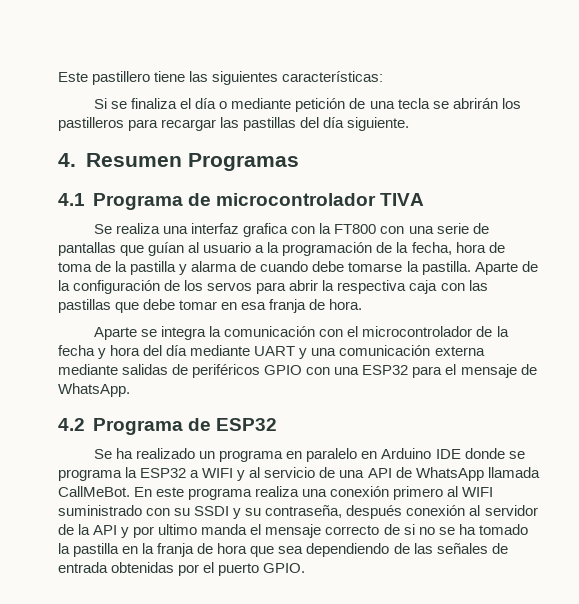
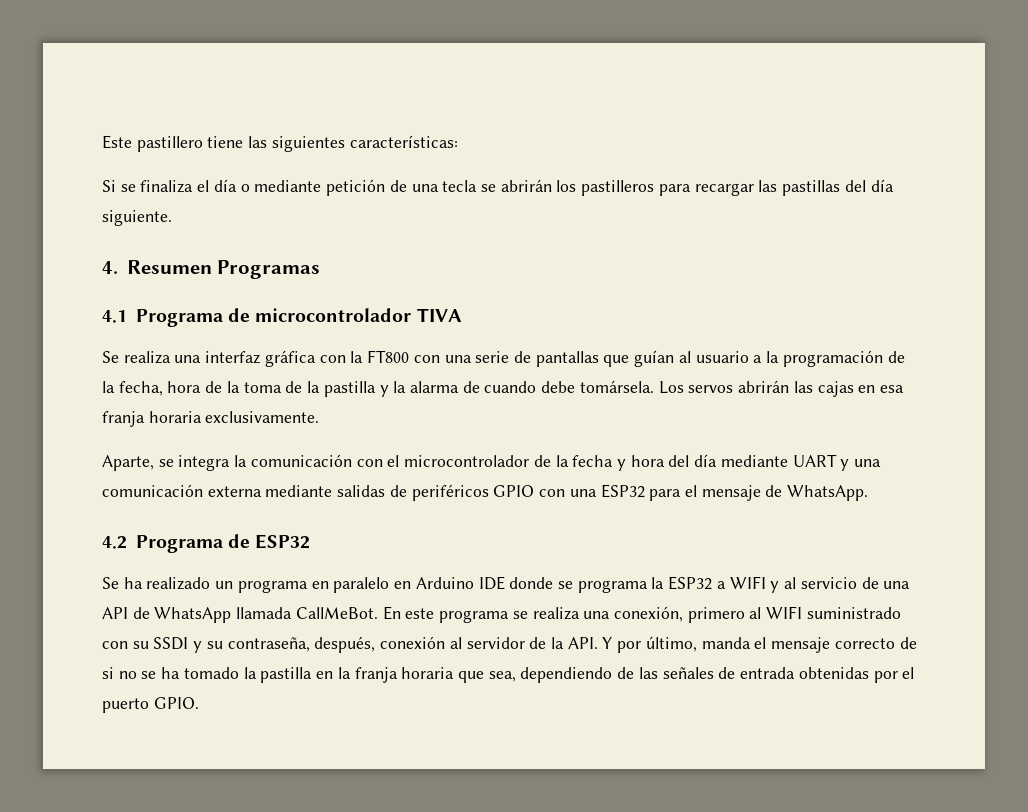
- Se realiza una interfaz grafica con la FT800 con una serie de pantallas que guían al usuario a la programación de la fecha, hora de toma de la pastilla y alarma de cuando debe tomarse la pastilla. Aparte de la configuración de los servos para abrir la respectiva caja con las pastillas que debe tomar en esa franja de hora.
- Aparte se integra la comunicación con el microcontrolador de la fecha y hora del día mediante UART y una comunicación externa mediante salidas de periféricos GPIO con una ESP32 para el mensaje de WhatsApp.
+ Se realiza una interfaz gráfica con la FT800 con una serie de pantallas que guían al usuario a la programación de la fecha, hora de la toma de la pastilla y la alarma de cuando debe tomársela. Los servos abrirán las cajas en esa franja horaria exclusivamente.
+ Aparte, se integra la comunicación con el microcontrolador de la fecha y hora del día mediante UART y una comunicación externa mediante salidas de periféricos GPIO con una ESP32 para el mensaje de WhatsApp.
- En este programa realiza una conexión primero al WIFI suministrado con su SSDI y su contraseña, después conexión al servidor de la API y por ultimo manda el mensaje correcto de si no se ha tomado la pastilla en la franja de hora que sea dependiendo de las señales de entrada obtenidas por el puerto GPIO.
+ En este programa se realiza una conexión, primero al WIFI suministrado con su SSDI y su contraseña, después, conexión al servidor de la API. Y por último, manda el mensaje correcto de si no se ha tomado la pastilla en la franja horaria que sea, dependiendo de las señales de entrada obtenidas por el puerto GPIO.

